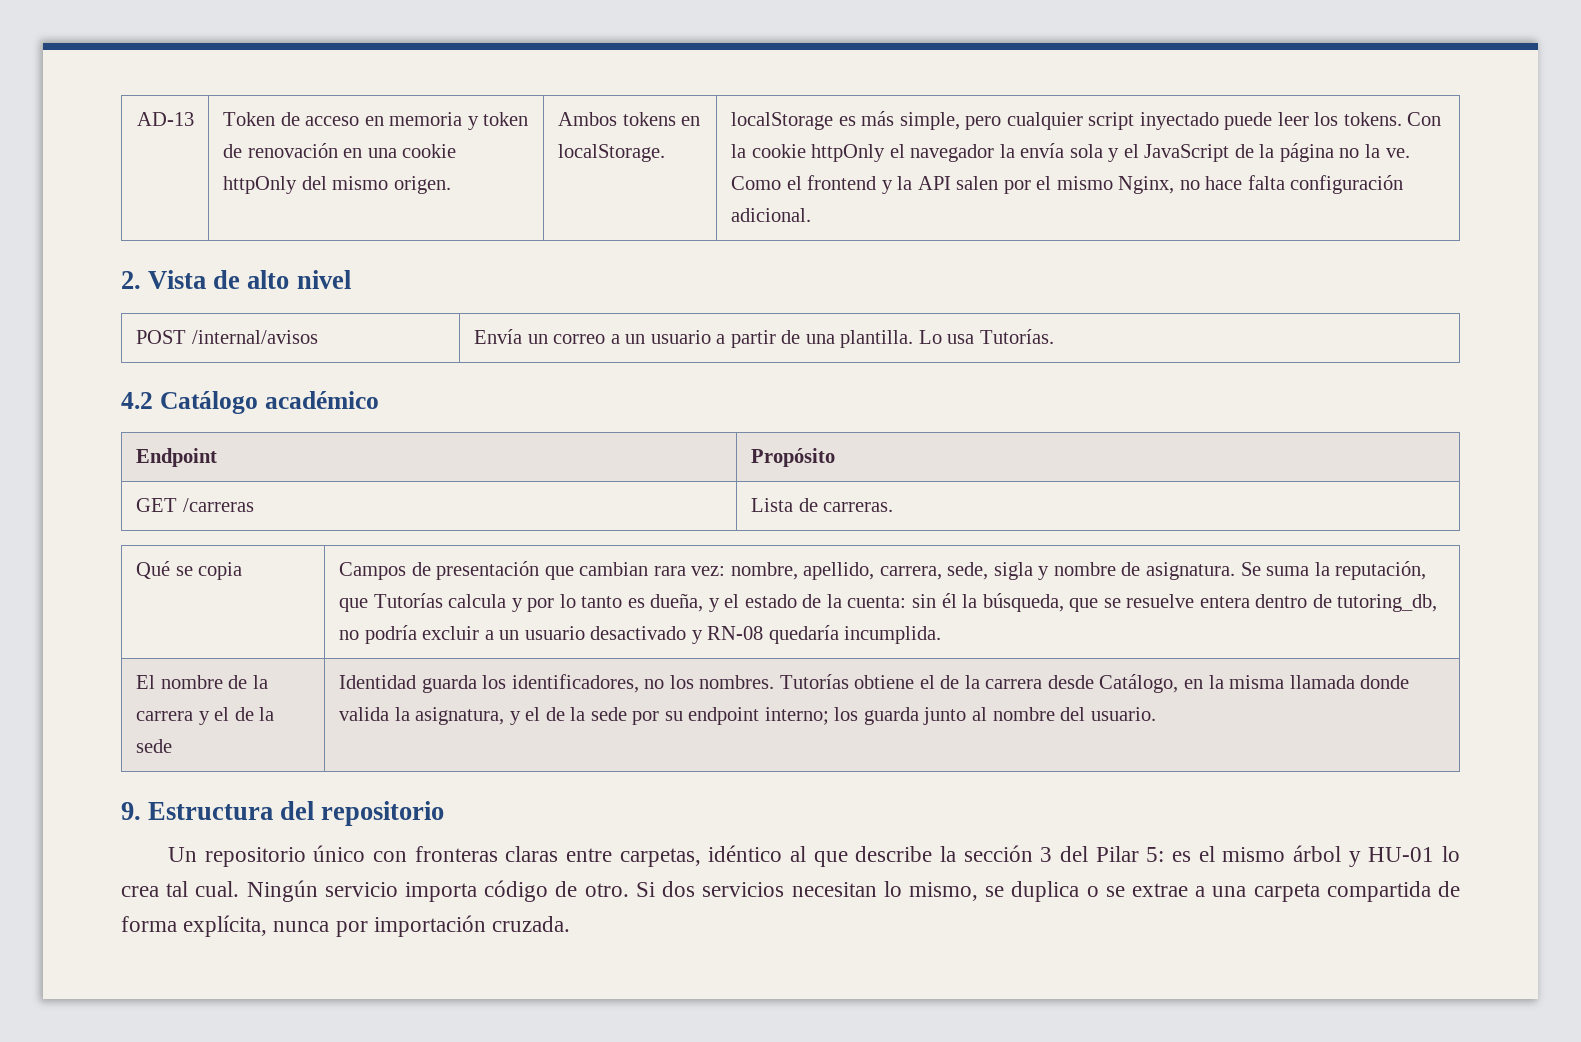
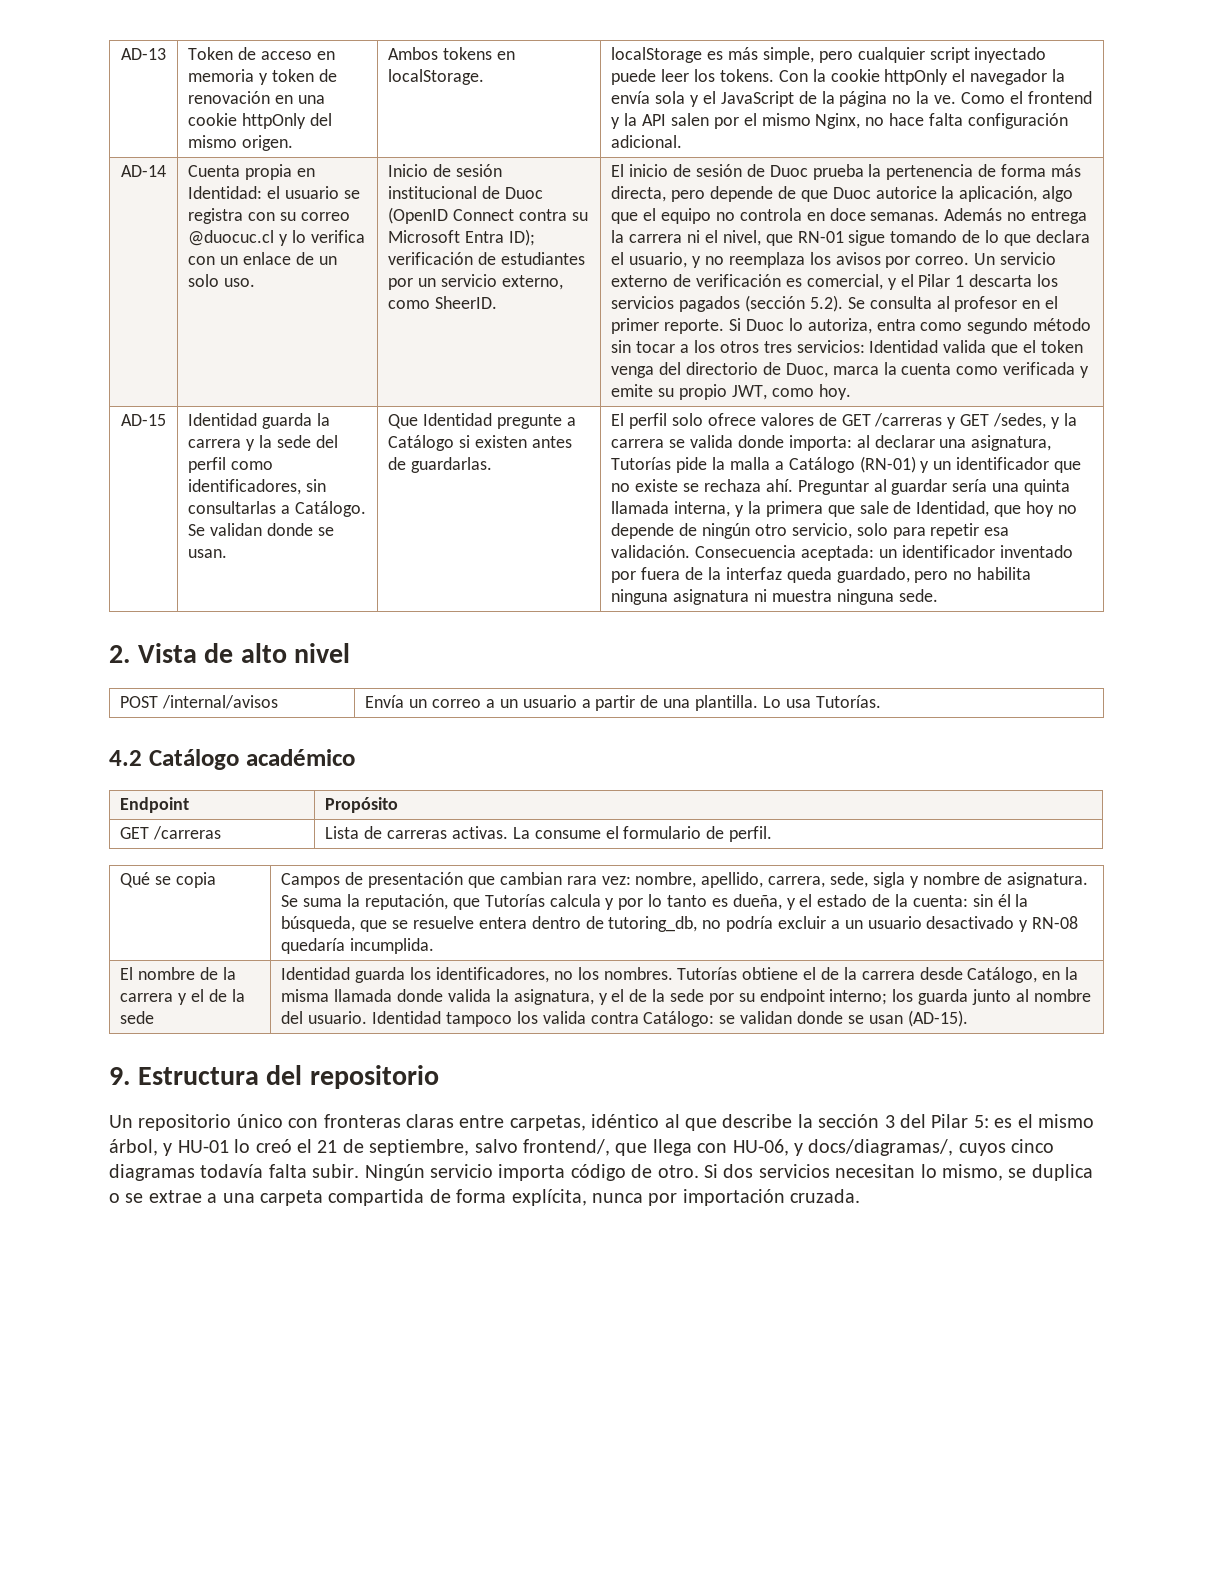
+ AD-14 | Cuenta propia en Identidad: el usuario se registra con su correo @duocuc.cl y lo verifica con un enlace de un solo uso. | Inicio de sesión institucional de Duoc (OpenID Connect contra su Microsoft Entra ID); verificación de estudiantes por un servicio externo, como SheerID. | El inicio de sesión de Duoc prueba la pertenencia de forma más directa, pero depende de que Duoc autorice la aplicación, algo que el equipo no controla en doce semanas. Además no entrega la carrera ni el nivel, que RN-01 sigue tomando de lo que declara el usuario, y no reemplaza los avisos por correo. Un servicio externo de verificación es comercial, y el Pilar 1 descarta los servicios pagados (sección 5.2). Se consulta al profesor en el primer reporte. Si Duoc lo autoriza, entra como segundo método sin tocar a los otros tres servicios: Identidad valida que el token venga del directorio de Duoc, marca la cuenta como verificada y emite su propio JWT, como hoy.
+ AD-15 | Identidad guarda la carrera y la sede del perfil como identificadores, sin consultarlas a Catálogo. Se validan donde se usan. | Que Identidad pregunte a Catálogo si existen antes de guardarlas. | El perfil solo ofrece valores de GET /carreras y GET /sedes, y la carrera se valida donde importa: al declarar una asignatura, Tutorías pide la malla a Catálogo (RN-01) y un identificador que no existe se rechaza ahí. Preguntar al guardar sería una quinta llamada interna, y la primera que sale de Identidad, que hoy no depende de ningún otro servicio, solo para repetir esa validación. Consecuencia aceptada: un identificador inventado por fuera de la interfaz queda guardado, pero no habilita ninguna asignatura ni muestra ninguna sede.
- GET /carreras | Lista de carreras.
+ GET /carreras | Lista de carreras activas. La consume el formulario de perfil.
+ Identidad tampoco los valida contra Catálogo: se validan donde se usan (AD-15).
- Un repositorio único con fronteras claras entre carpetas, idéntico al que describe la sección 3 del Pilar 5: es el mismo árbol y HU-01 lo crea tal cual.
+ Un repositorio único con fronteras claras entre carpetas, idéntico al que describe la sección 3 del Pilar 5: es el mismo árbol, y HU-01 lo creó el 21 de septiembre, salvo frontend/, que llega con HU-06, y docs/diagramas/, cuyos cinco diagramas todavía falta subir.

